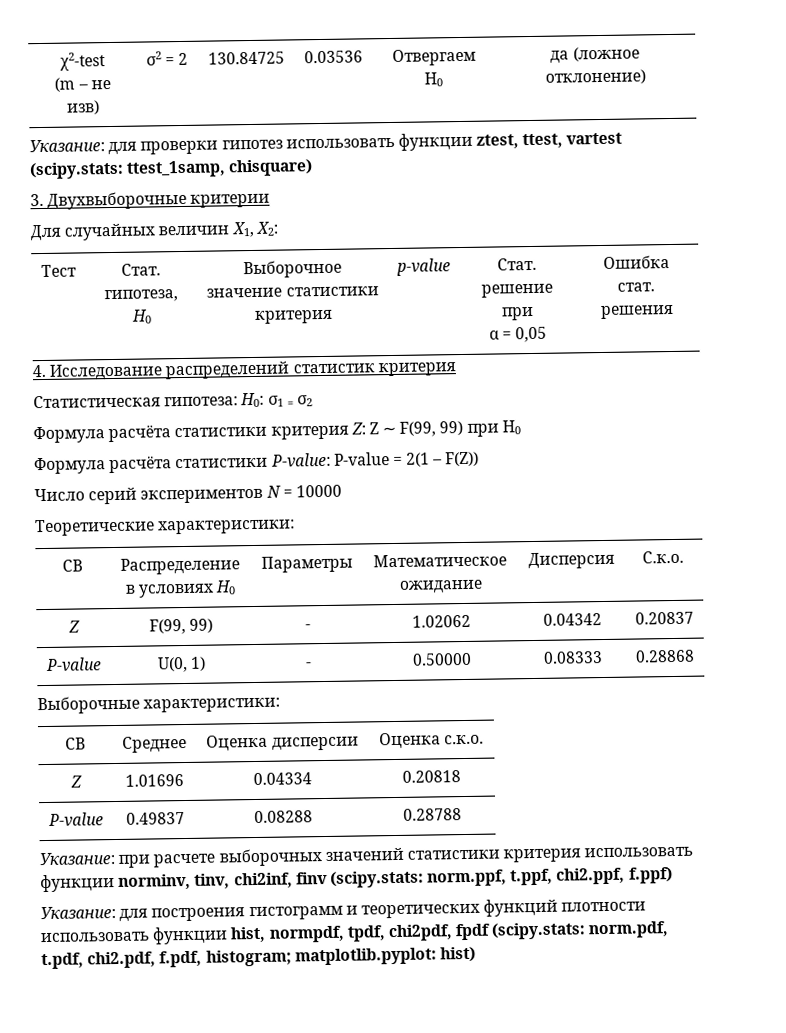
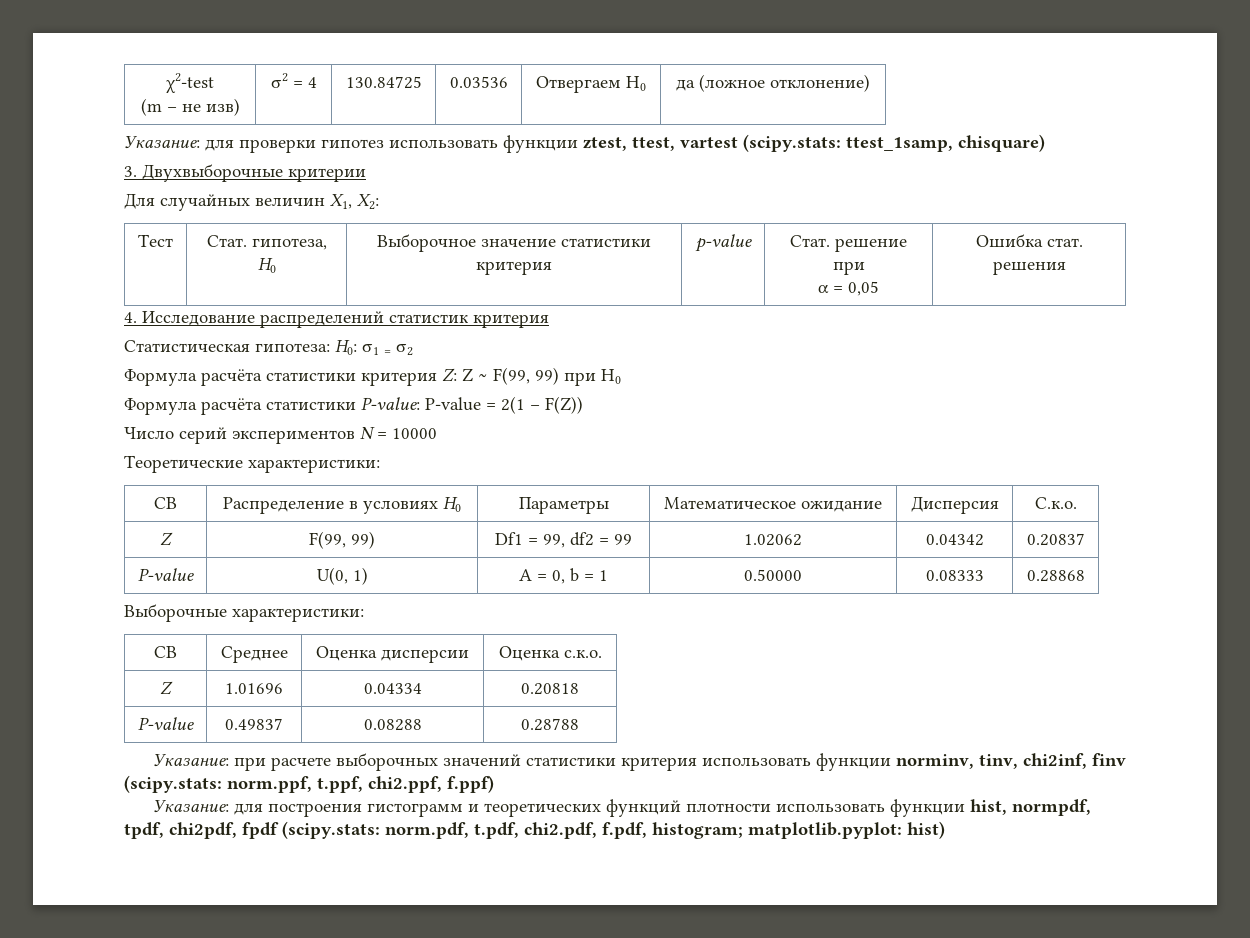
  χ2-test
- (m – не изв) | σ2 = 2 | 130.84725 | 0.03536 | Отвергаем H0 | да (ложное отклонение)
+ (m – не изв) | σ2 = 4 | 130.84725 | 0.03536 | Отвергаем H0 | да (ложное отклонение)
- Z | F(99, 99) | - | 1.02062 | 0.04342 | 0.20837
+ Z | F(99, 99) | Df1 = 99, df2 = 99 | 1.02062 | 0.04342 | 0.20837
- P-value | U(0, 1) | - | 0.50000 | 0.08333 | 0.28868
+ P-value | U(0, 1) | A = 0, b = 1 | 0.50000 | 0.08333 | 0.28868

